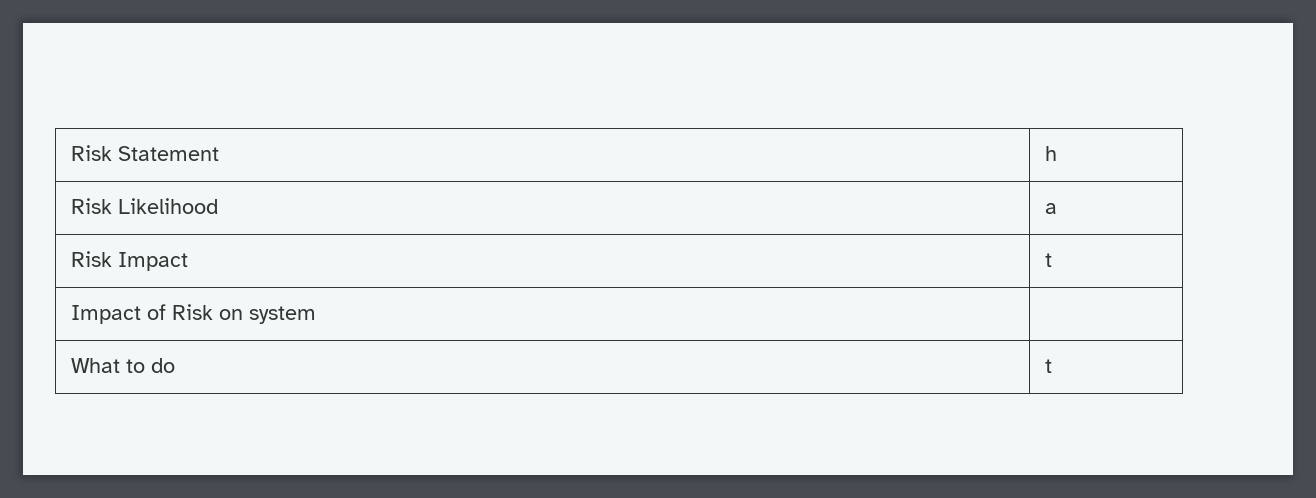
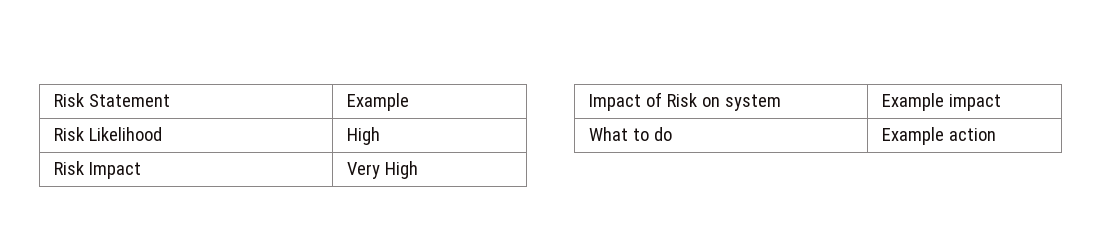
- Risk Statement | h
+ Risk Statement | Example
- Risk Likelihood | a
+ Risk Likelihood | High
- Risk Impact | t
+ Risk Impact | Very High
- Impact of Risk on system |
+ Impact of Risk on system | Example impact
- What to do | t
+ What to do | Example action

